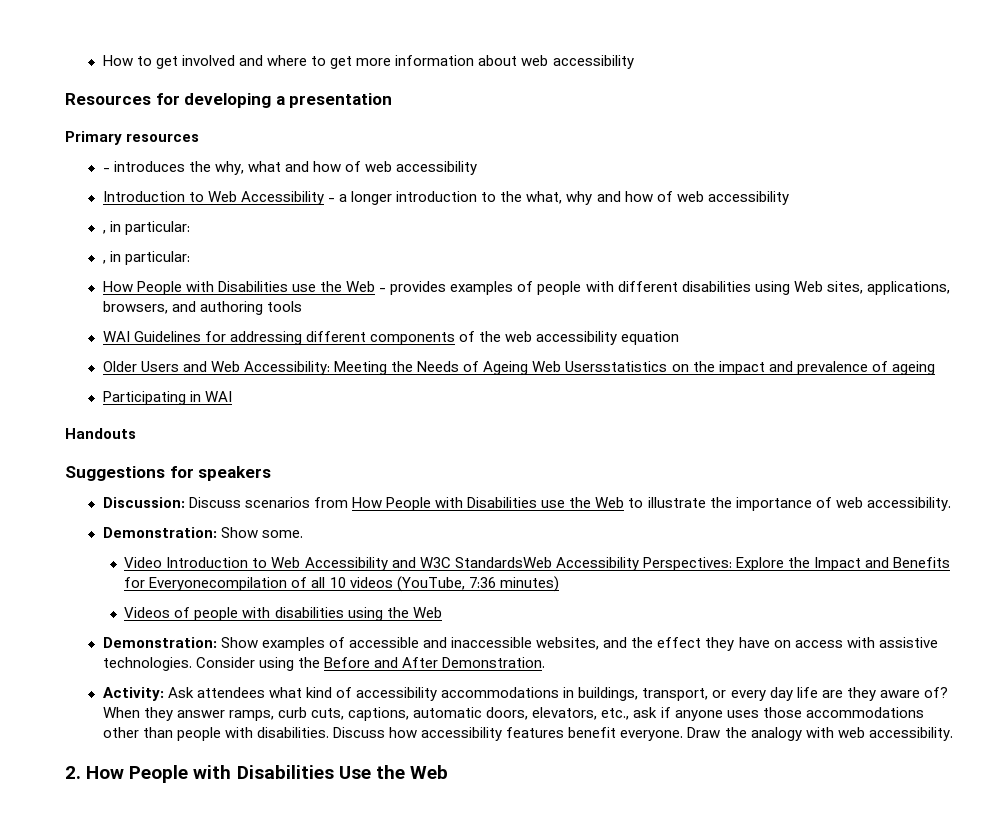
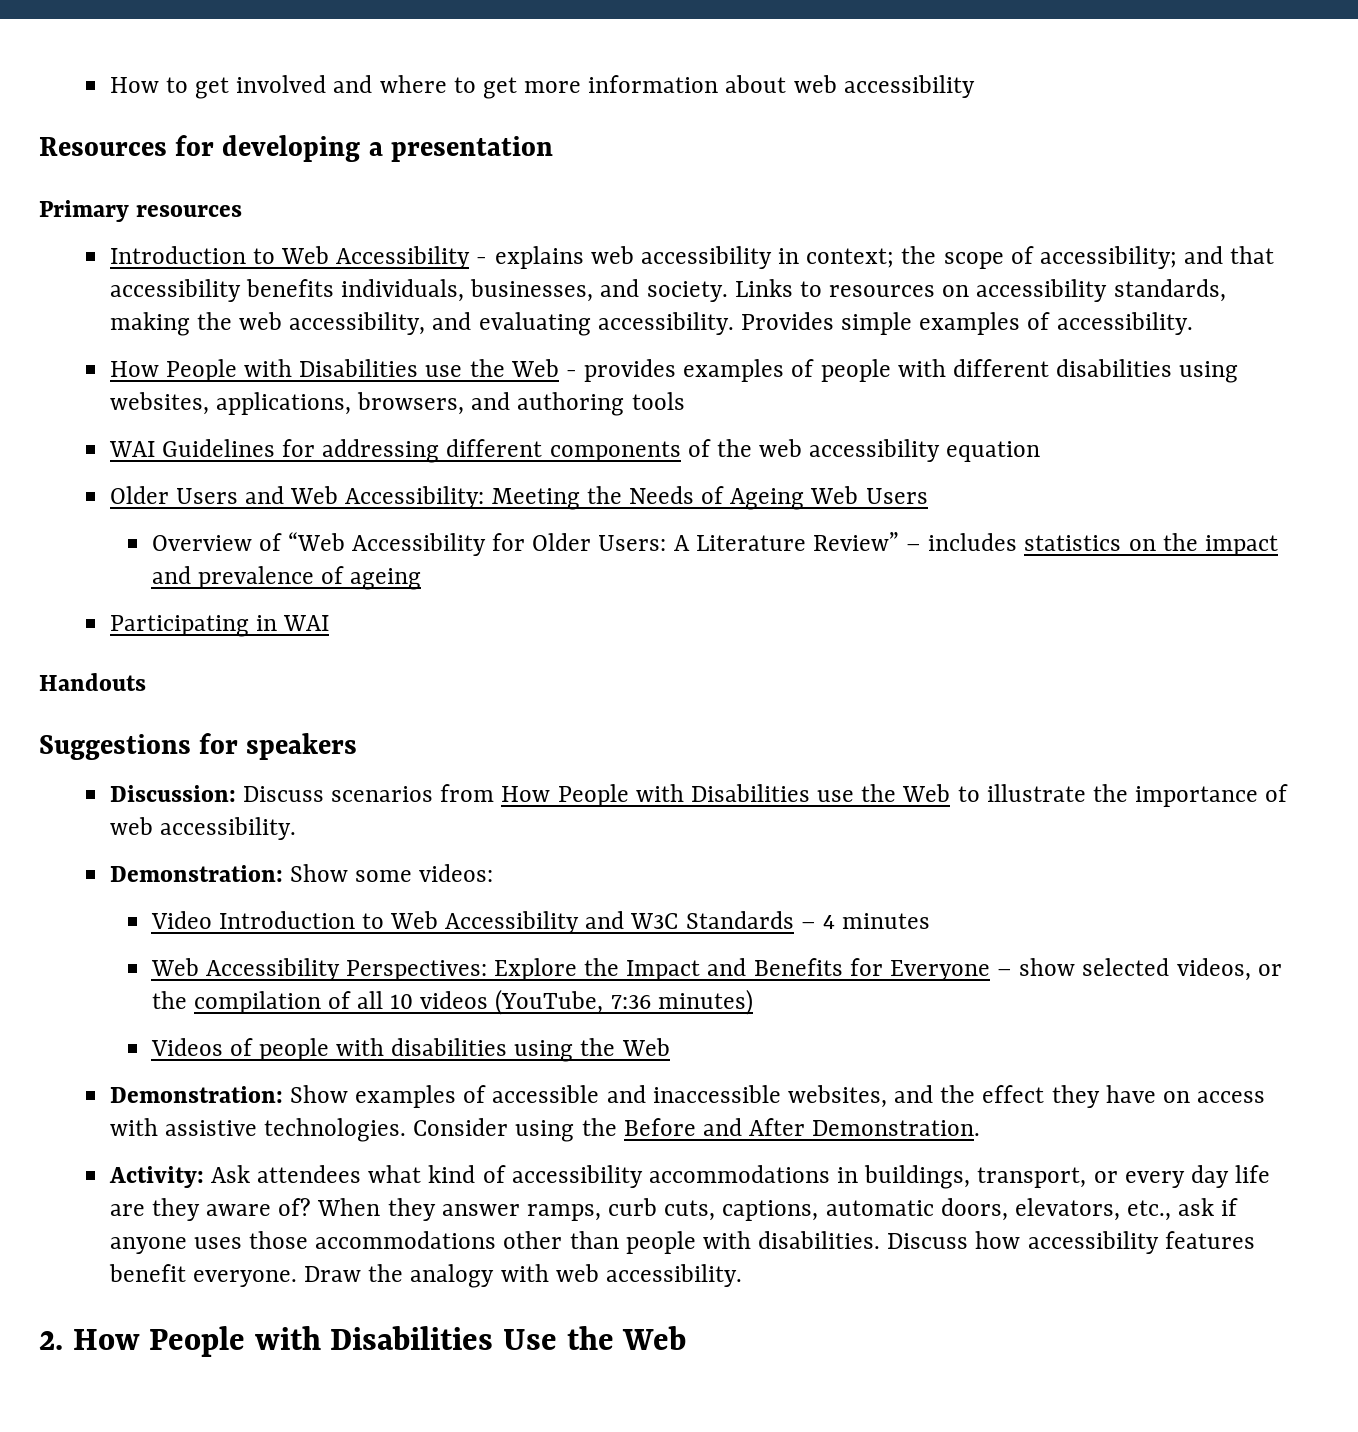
- - introduces the why, what and how of web accessibility
- Introduction to Web Accessibility - a longer introduction to the what, why and how of web accessibility
- , in particular:
- , in particular:
+ Introduction to Web Accessibility - explains web accessibility in context; the scope of accessibility; and that accessibility benefits individuals, businesses, and society. Links to resources on accessibility standards, making the web accessibility, and evaluating accessibility. Provides simple examples of accessibility.
- How People with Disabilities use the Web - provides examples of people with different disabilities using Web sites, applications, browsers, and authoring tools
+ How People with Disabilities use the Web - provides examples of people with different disabilities using websites, applications, browsers, and authoring tools
- Older Users and Web Accessibility: Meeting the Needs of Ageing Web Usersstatistics on the impact and prevalence of ageing
+ Older Users and Web Accessibility: Meeting the Needs of Ageing Web Users
+ Overview of “Web Accessibility for Older Users: A Literature Review” – includes statistics on the impact and prevalence of ageing
- Demonstration: Show some.
+ Demonstration: Show some videos:
- Video Introduction to Web Accessibility and W3C StandardsWeb Accessibility Perspectives: Explore the Impact and Benefits for Everyonecompilation of all 10 videos (YouTube, 7:36 minutes)
+ Video Introduction to Web Accessibility and W3C Standards – 4 minutes
+ Web Accessibility Perspectives: Explore the Impact and Benefits for Everyone – show selected videos, or the compilation of all 10 videos (YouTube, 7:36 minutes)

